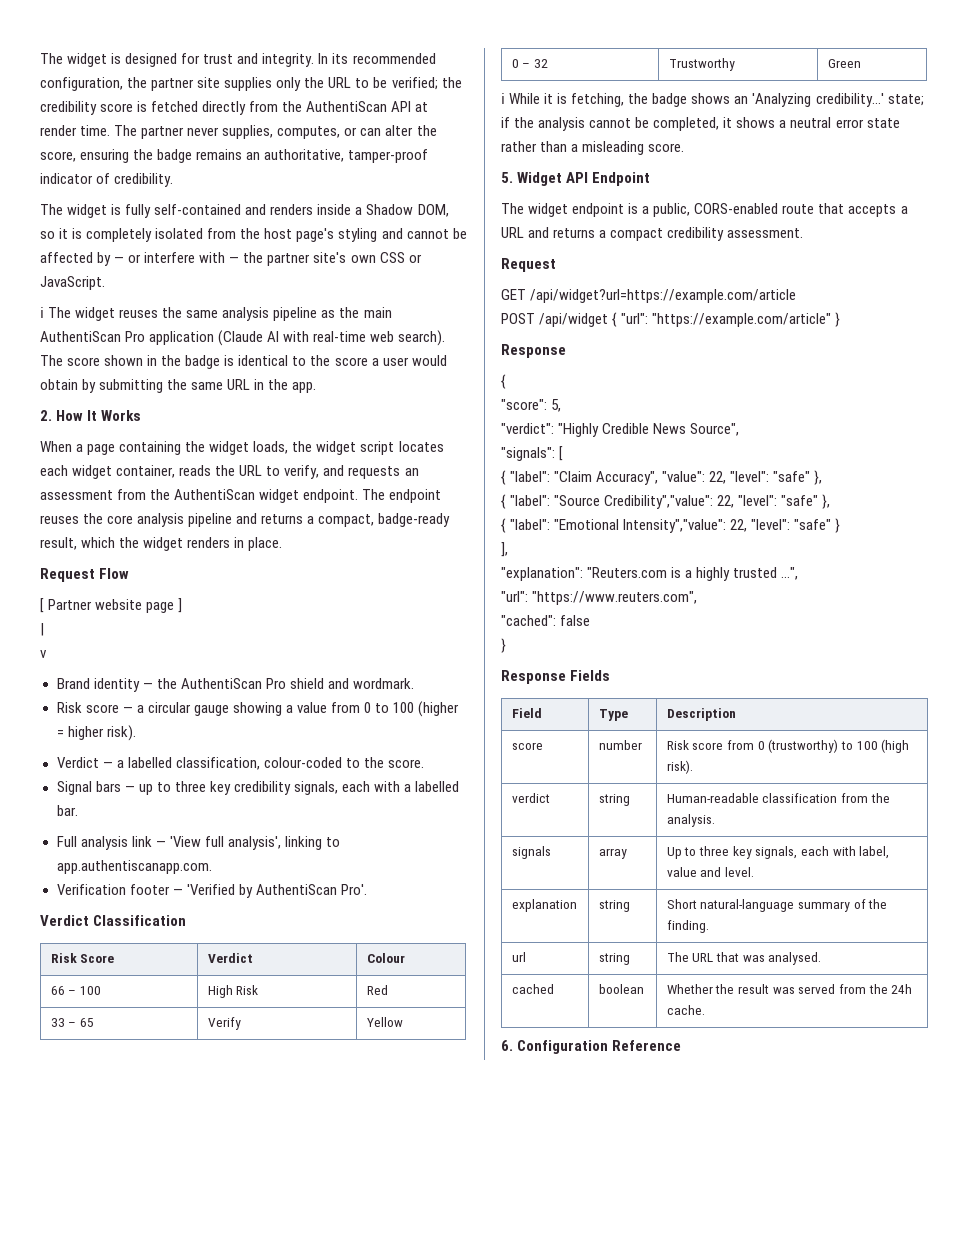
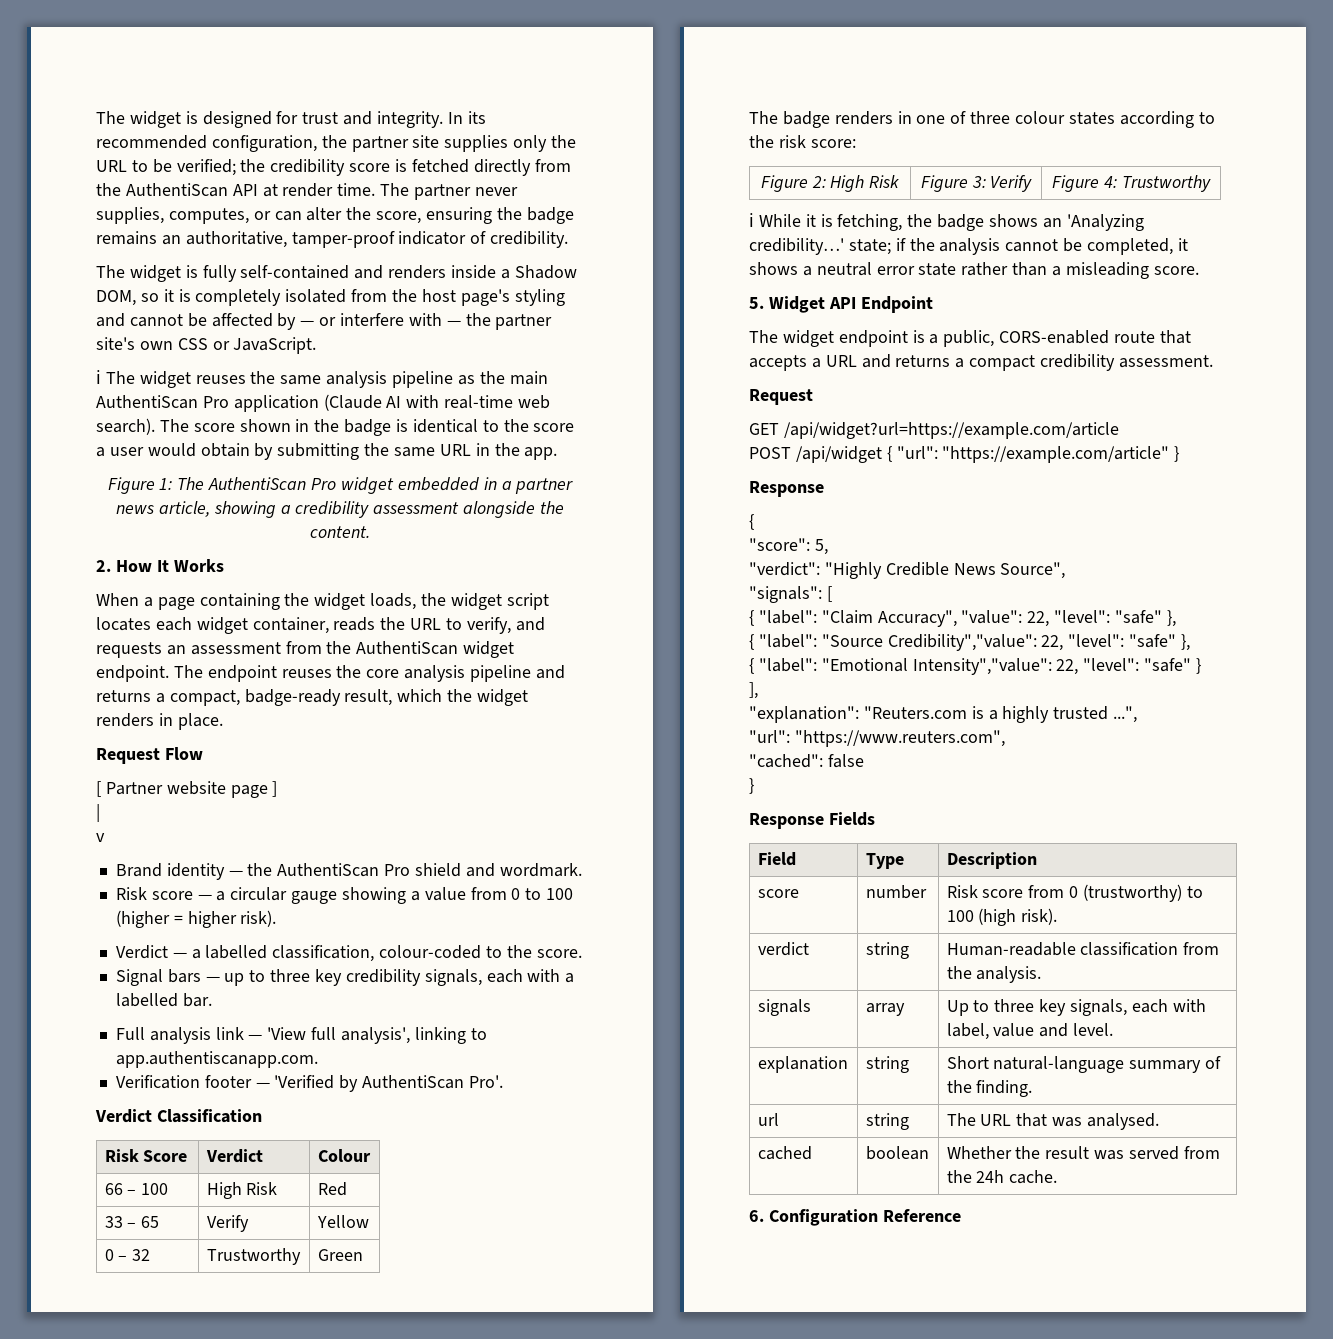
+ Figure 1: The AuthentiScan Pro widget embedded in a partner news article, showing a credibility assessment alongside the content.
+ The badge renders in one of three colour states according to the risk score:
+ Figure 2: High Risk | Figure 3: Verify | Figure 4: Trustworthy

